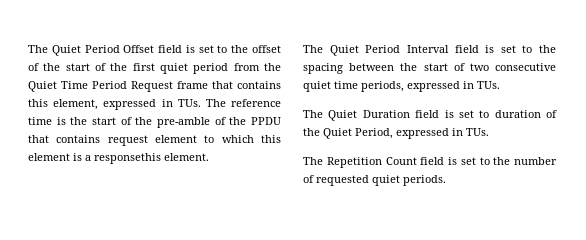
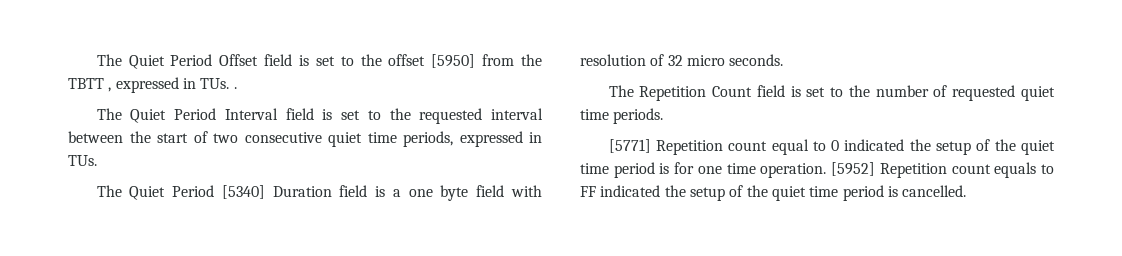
- The Quiet Period Offset field is set to the offset of the start of the first quiet period from the Quiet Time Period Request frame that contains this element, expressed in TUs. The reference time is the start of the pre-amble of the PPDU that contains request element to which this element is a responsethis element.
+ The Quiet Period Offset field is set to the offset [5950] from the TBTT , expressed in TUs. .
- The Quiet Period Interval field is set to the spacing between the start of two consecutive quiet time periods, expressed in TUs.
+ The Quiet Period Interval field is set to the requested interval between the start of two consecutive quiet time periods, expressed in TUs.
- The Quiet Duration field is set to duration of the Quiet Period, expressed in TUs.
+ The Quiet Period [5340] Duration field is a one byte field with resolution of 32 micro seconds.
- The Repetition Count field is set to the number of requested quiet periods.
+ The Repetition Count field is set to the number of requested quiet time periods.
+ [5771] Repetition count equal to 0 indicated the setup of the quiet time period is for one time operation. [5952] Repetition count equals to FF indicated the setup of the quiet time period is cancelled.

